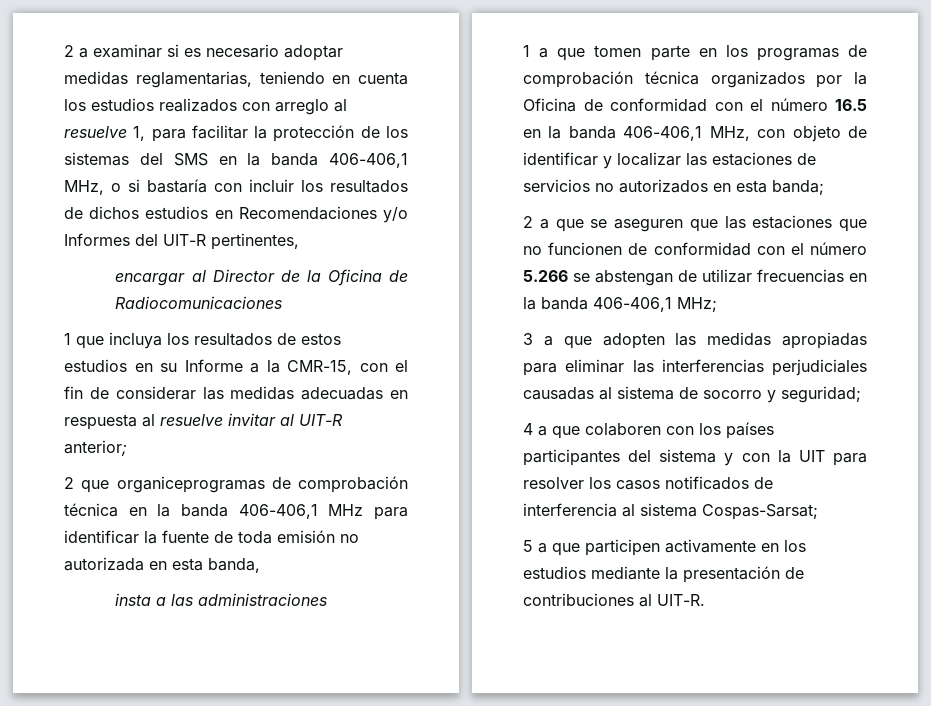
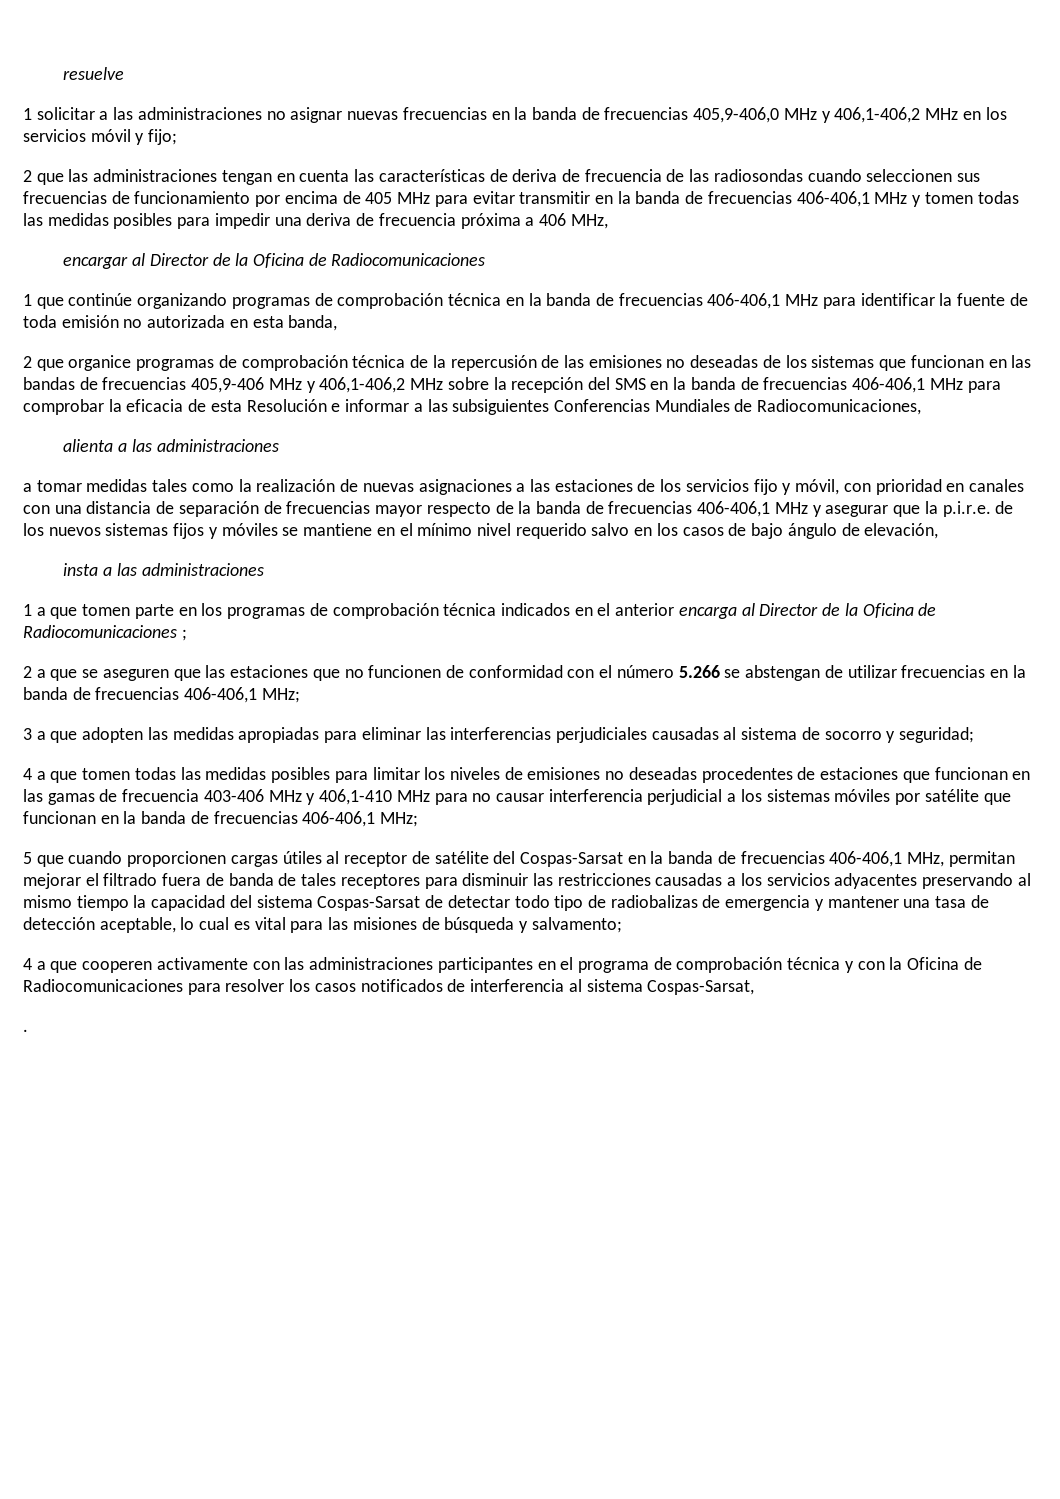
- 2 a examinar si es necesario adoptar medidas reglamentarias, teniendo en cuenta los estudios realizados con arreglo al resuelve 1, para facilitar la protección de los sistemas del SMS en la banda 406-406,1 MHz, o si bastaría con incluir los resultados de dichos estudios en Recomendaciones y/o Informes del UIT-R pertinentes,
+ resuelve
+ 1 solicitar a las administraciones no asignar nuevas frecuencias en la banda de frecuencias 405,9-406,0 MHz y 406,1-406,2 MHz en los servicios móvil y fijo;
+ 2 que las administraciones tengan en cuenta las características de deriva de frecuencia de las radiosondas cuando seleccionen sus frecuencias de funcionamiento por encima de 405 MHz para evitar transmitir en la banda de frecuencias 406-406,1 MHz y tomen todas las medidas posibles para impedir una deriva de frecuencia próxima a 406 MHz,
- 1 que incluya los resultados de estos estudios en su Informe a la CMR-15, con el fin de considerar las medidas adecuadas en respuesta al resuelve invitar al UIT-R anterior;
- 2 que organiceprogramas de comprobación técnica en la banda 406-406,1 MHz para identificar la fuente de toda emisión no autorizada en esta banda,
+ 1 que continúe organizando programas de comprobación técnica en la banda de frecuencias 406-406,1 MHz para identificar la fuente de toda emisión no autorizada en esta banda,
+ 2 que organice programas de comprobación técnica de la repercusión de las emisiones no deseadas de los sistemas que funcionan en las bandas de frecuencias 405,9-406 MHz y 406,1-406,2 MHz sobre la recepción del SMS en la banda de frecuencias 406-406,1 MHz para comprobar la eficacia de esta Resolución e informar a las subsiguientes Conferencias Mundiales de Radiocomunicaciones,
+ alienta a las administraciones
+ a tomar medidas tales como la realización de nuevas asignaciones a las estaciones de los servicios fijo y móvil, con prioridad en canales con una distancia de separación de frecuencias mayor respecto de la banda de frecuencias 406-406,1 MHz y asegurar que la p.i.r.e. de los nuevos sistemas fijos y móviles se mantiene en el mínimo nivel requerido salvo en los casos de bajo ángulo de elevación,
- 1 a que tomen parte en los programas de comprobación técnica organizados por la Oficina de conformidad con el número 16.5 en la banda 406-406,1 MHz, con objeto de identificar y localizar las estaciones de servicios no autorizados en esta banda;
+ 1 a que tomen parte en los programas de comprobación técnica indicados en el anterior encarga al Director de la Oficina de Radiocomunicaciones ;
- 2 a que se aseguren que las estaciones que no funcionen de conformidad con el número 5.266 se abstengan de utilizar frecuencias en la banda 406-406,1 MHz;
+ 2 a que se aseguren que las estaciones que no funcionen de conformidad con el número 5.266 se abstengan de utilizar frecuencias en la banda de frecuencias 406-406,1 MHz;
- 4 a que colaboren con los países participantes del sistema y con la UIT para resolver los casos notificados de interferencia al sistema Cospas-Sarsat;
- 5 a que participen activamente en los estudios mediante la presentación de contribuciones al UIT-R.
+ 4 a que tomen todas las medidas posibles para limitar los niveles de emisiones no deseadas procedentes de estaciones que funcionan en las gamas de frecuencia 403-406 MHz y 406,1-410 MHz para no causar interferencia perjudicial a los sistemas móviles por satélite que funcionan en la banda de frecuencias 406-406,1 MHz;
+ 5 que cuando proporcionen cargas útiles al receptor de satélite del Cospas-Sarsat en la banda de frecuencias 406-406,1 MHz, permitan mejorar el filtrado fuera de banda de tales receptores para disminuir las restricciones causadas a los servicios adyacentes preservando al mismo tiempo la capacidad del sistema Cospas-Sarsat de detectar todo tipo de radiobalizas de emergencia y mantener una tasa de detección aceptable, lo cual es vital para las misiones de búsqueda y salvamento;
+ 4 a que cooperen activamente con las administraciones participantes en el programa de comprobación técnica y con la Oficina de Radiocomunicaciones para resolver los casos notificados de interferencia al sistema Cospas-Sarsat,
+ .

